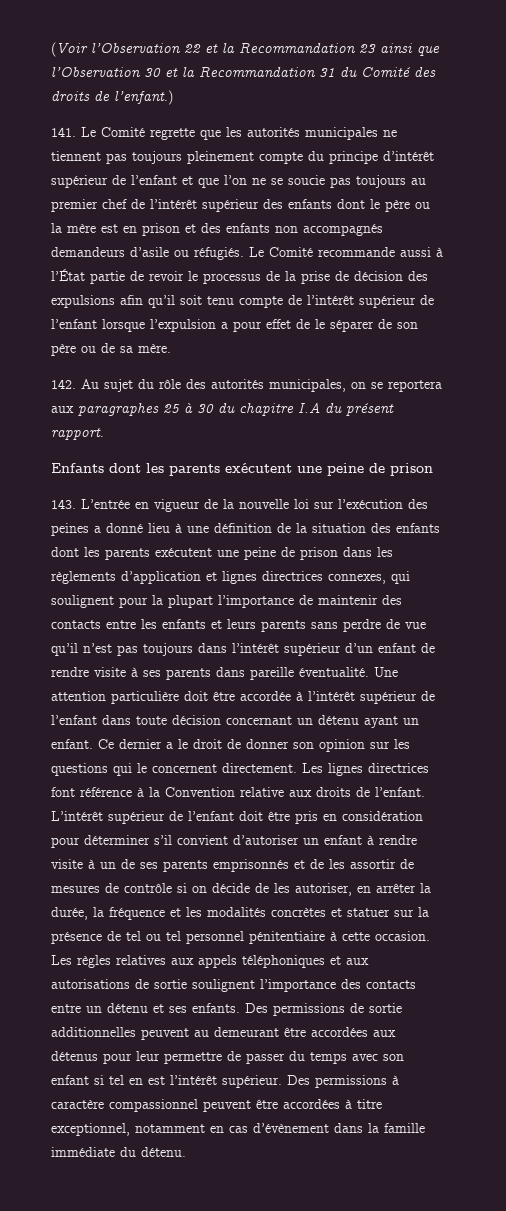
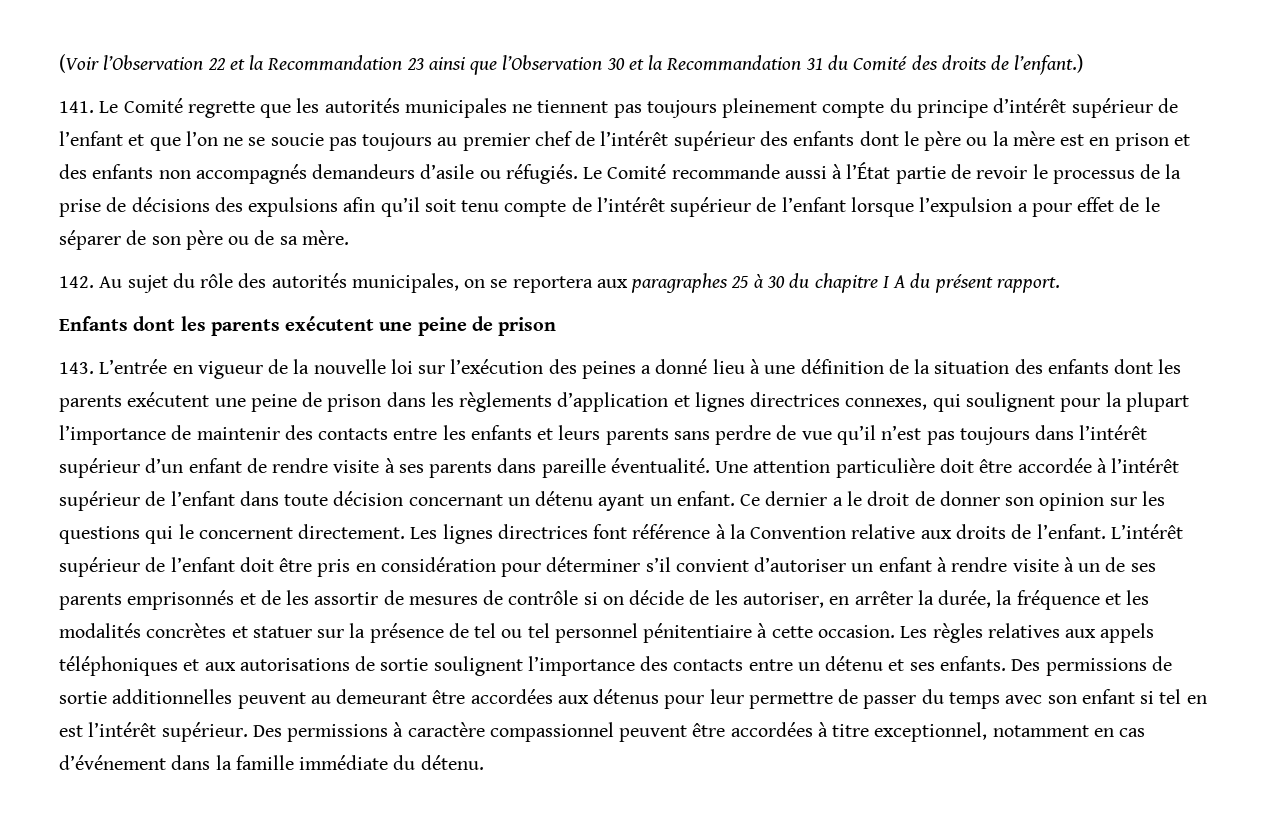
- Le Comité recommande aussi à l’État partie de revoir le processus de la prise de décision des expulsions afin qu’il soit tenu compte de l’intérêt supérieur de l’enfant lorsque l’expulsion a pour effet de le séparer de son père ou de sa mère.
+ Le Comité recommande aussi à l’État partie de revoir le processus de la prise de décisions des expulsions afin qu’il soit tenu compte de l’intérêt supérieur de l’enfant lorsque l’expulsion a pour effet de le séparer de son père ou de sa mère.
- 142. Au sujet du rôle des autorités municipales, on se reportera aux paragraphes 25 à 30 du chapitre I.A du présent rapport.
+ 142. Au sujet du rôle des autorités municipales, on se reportera aux paragraphes 25 à 30 du chapitre I A du présent rapport.
- Des permissions à caractère compassionnel peuvent être accordées à titre exceptionnel, notamment en cas d’évènement dans la famille immédiate du détenu.
+ Des permissions à caractère compassionnel peuvent être accordées à titre exceptionnel, notamment en cas d’événement dans la famille immédiate du détenu.

